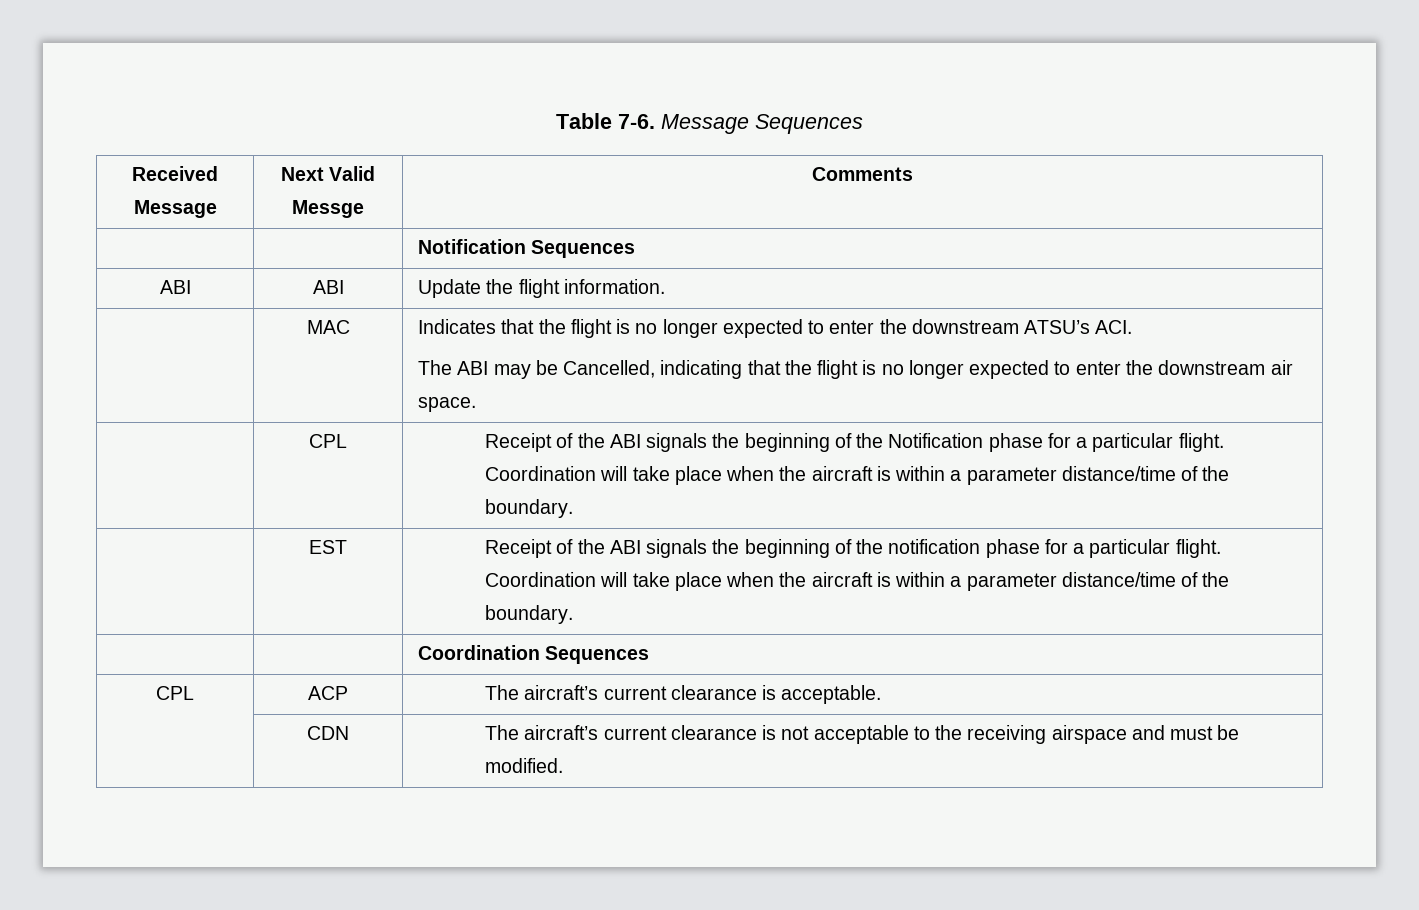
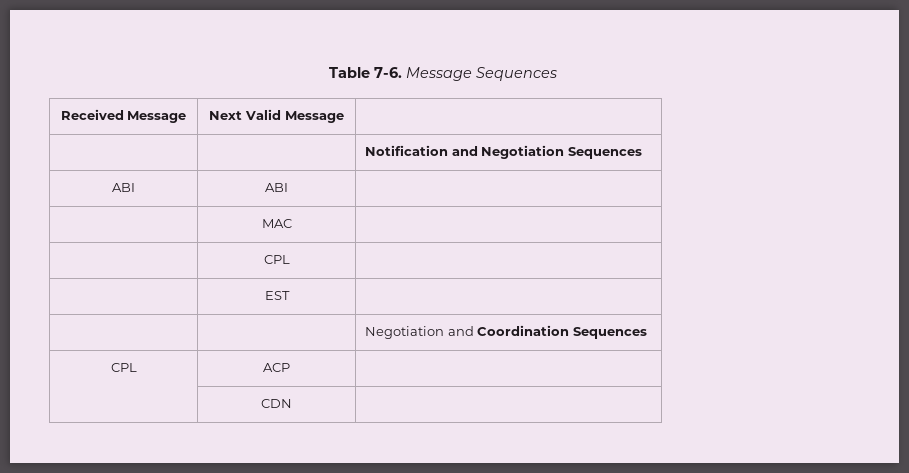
- Received Message | Next Valid Messge | Comments
- | | Notification Sequences
+ Received Message | Next Valid Message |
+ | | Notification and Negotiation Sequences
- ABI | ABI | Update the flight information.
- | MAC | Indicates that the flight is no longer expected to enter the downstream ATSU’s ACI.
- The ABI may be Cancelled, indicating that the flight is no longer expected to enter the downstream air space.
- | CPL | Receipt of the ABI signals the beginning of the Notification phase for a particular flight. Coordination will take place when the aircraft is within a parameter distance/time of the boundary.
- | EST | Receipt of the ABI signals the beginning of the notification phase for a particular flight. Coordination will take place when the aircraft is within a parameter distance/time of the boundary.
- | | Coordination Sequences
- CPL | ACP | The aircraft’s current clearance is acceptable.
- | CDN | The aircraft’s current clearance is not acceptable to the receiving airspace and must be modified.
+ ABI | ABI |
+ | MAC |
+ | CPL |
+ | EST |
+ | | Negotiation and Coordination Sequences
+ CPL | ACP |
+ | CDN |

